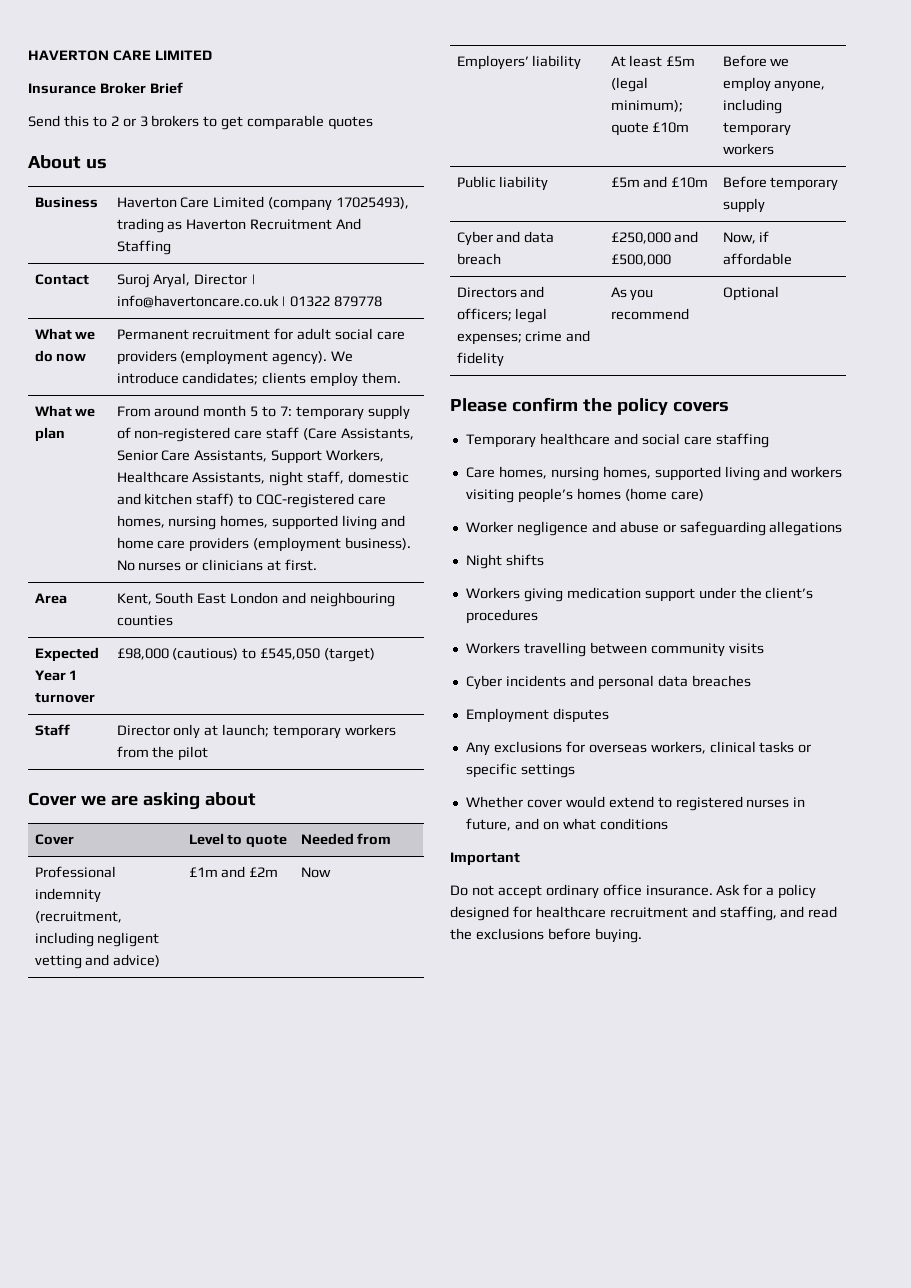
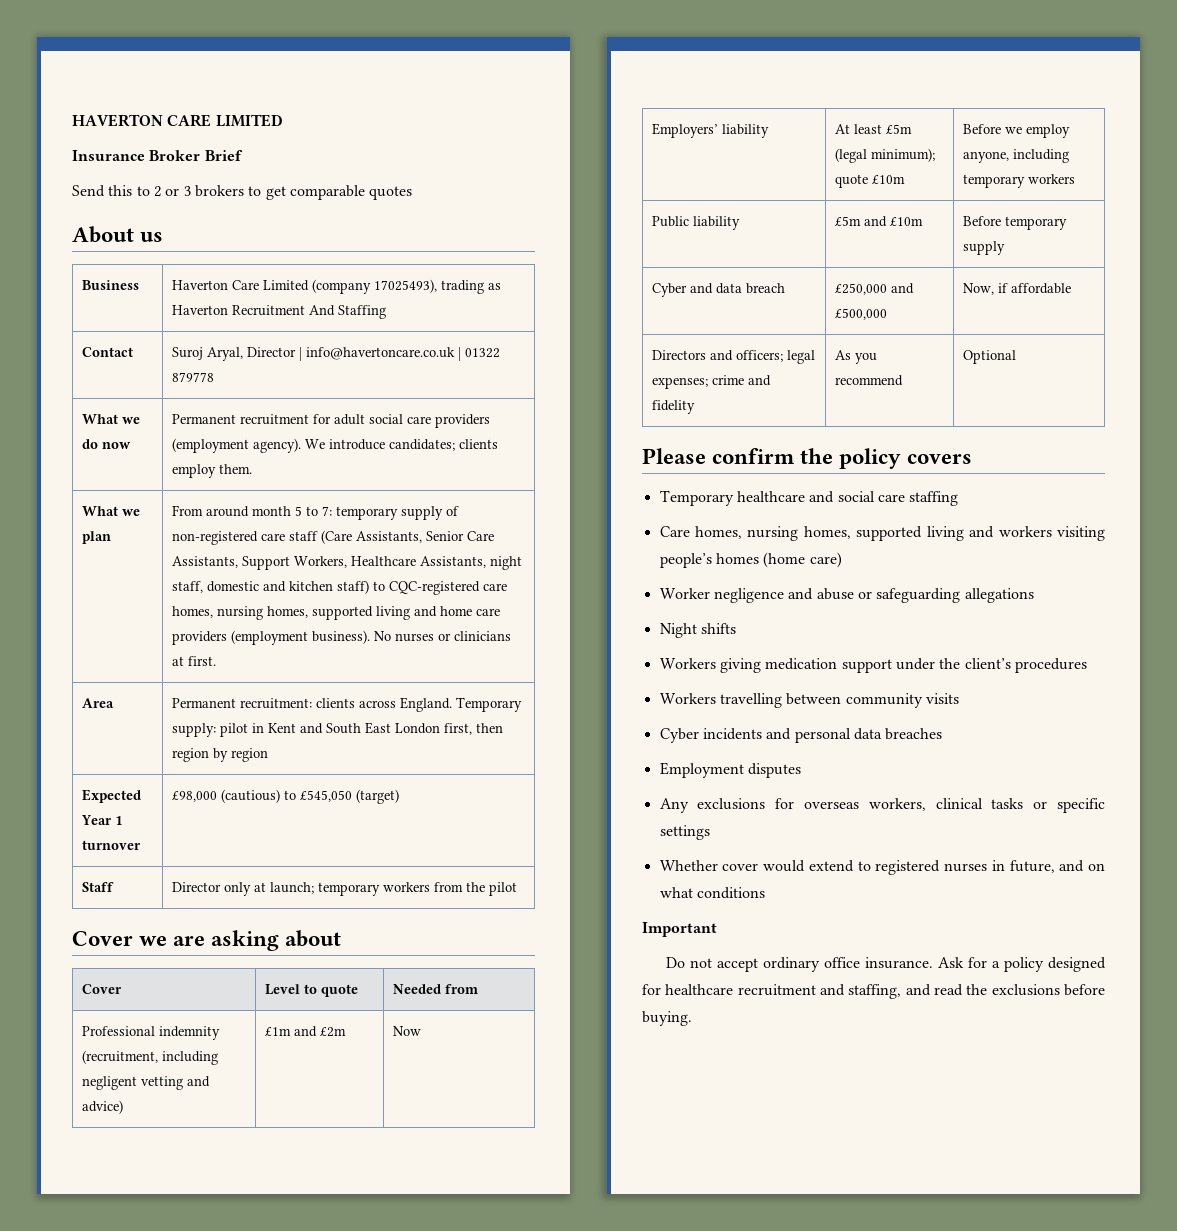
- Area | Kent, South East London and neighbouring counties
+ Area | Permanent recruitment: clients across England. Temporary supply: pilot in Kent and South East London first, then region by region

